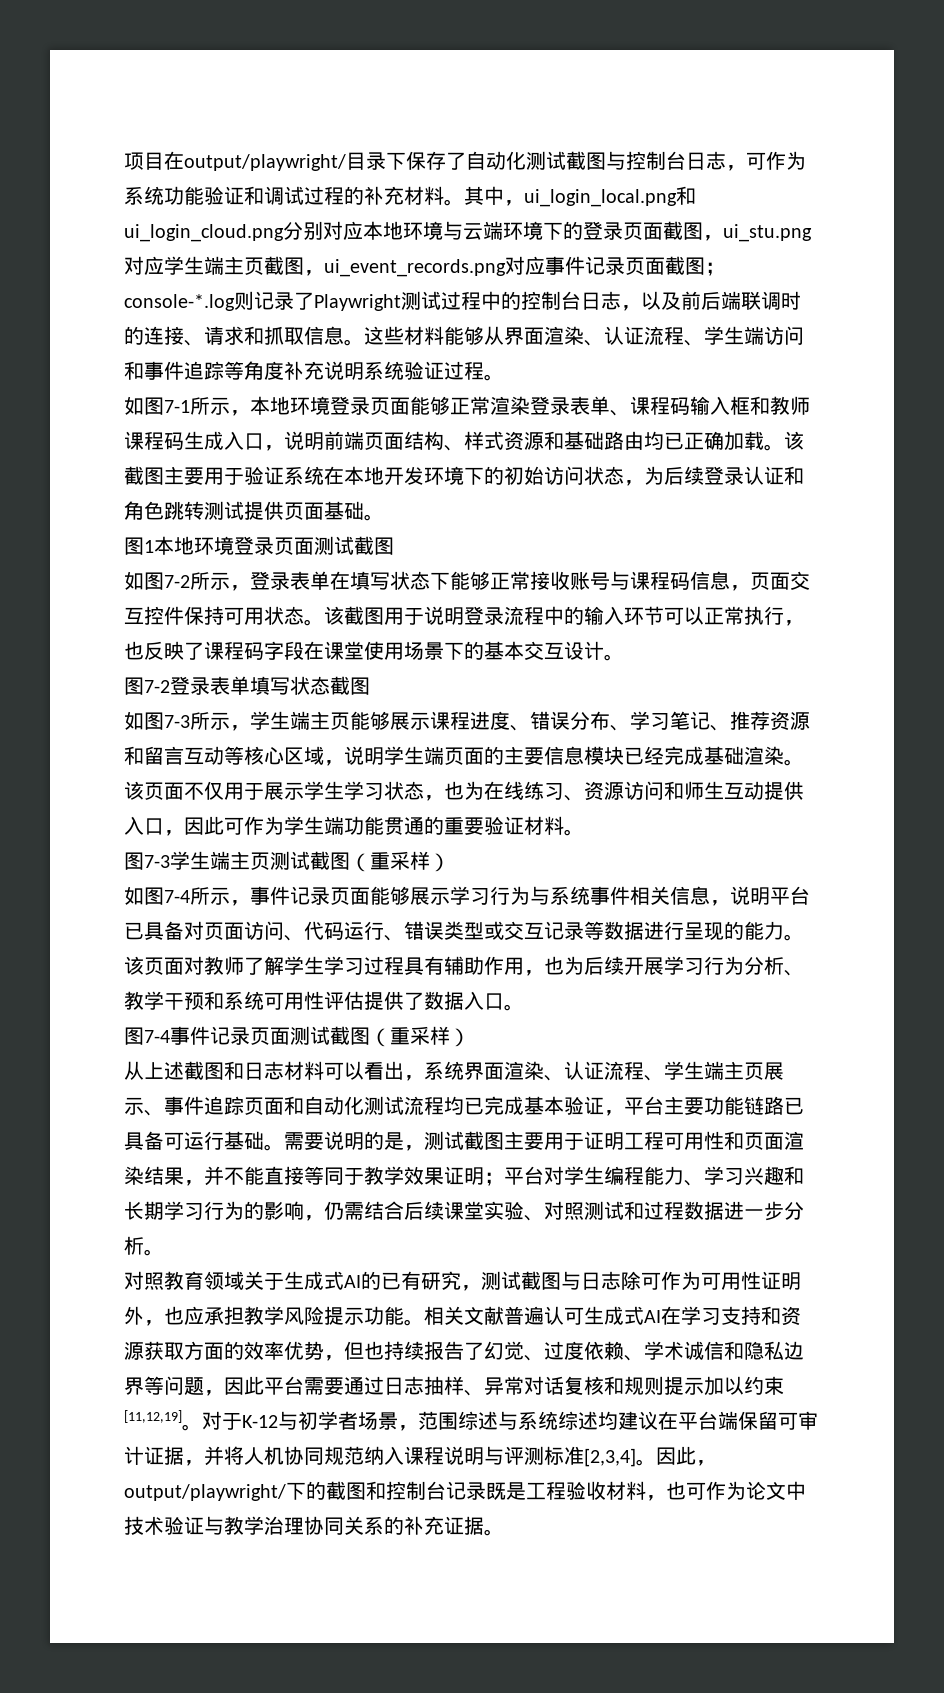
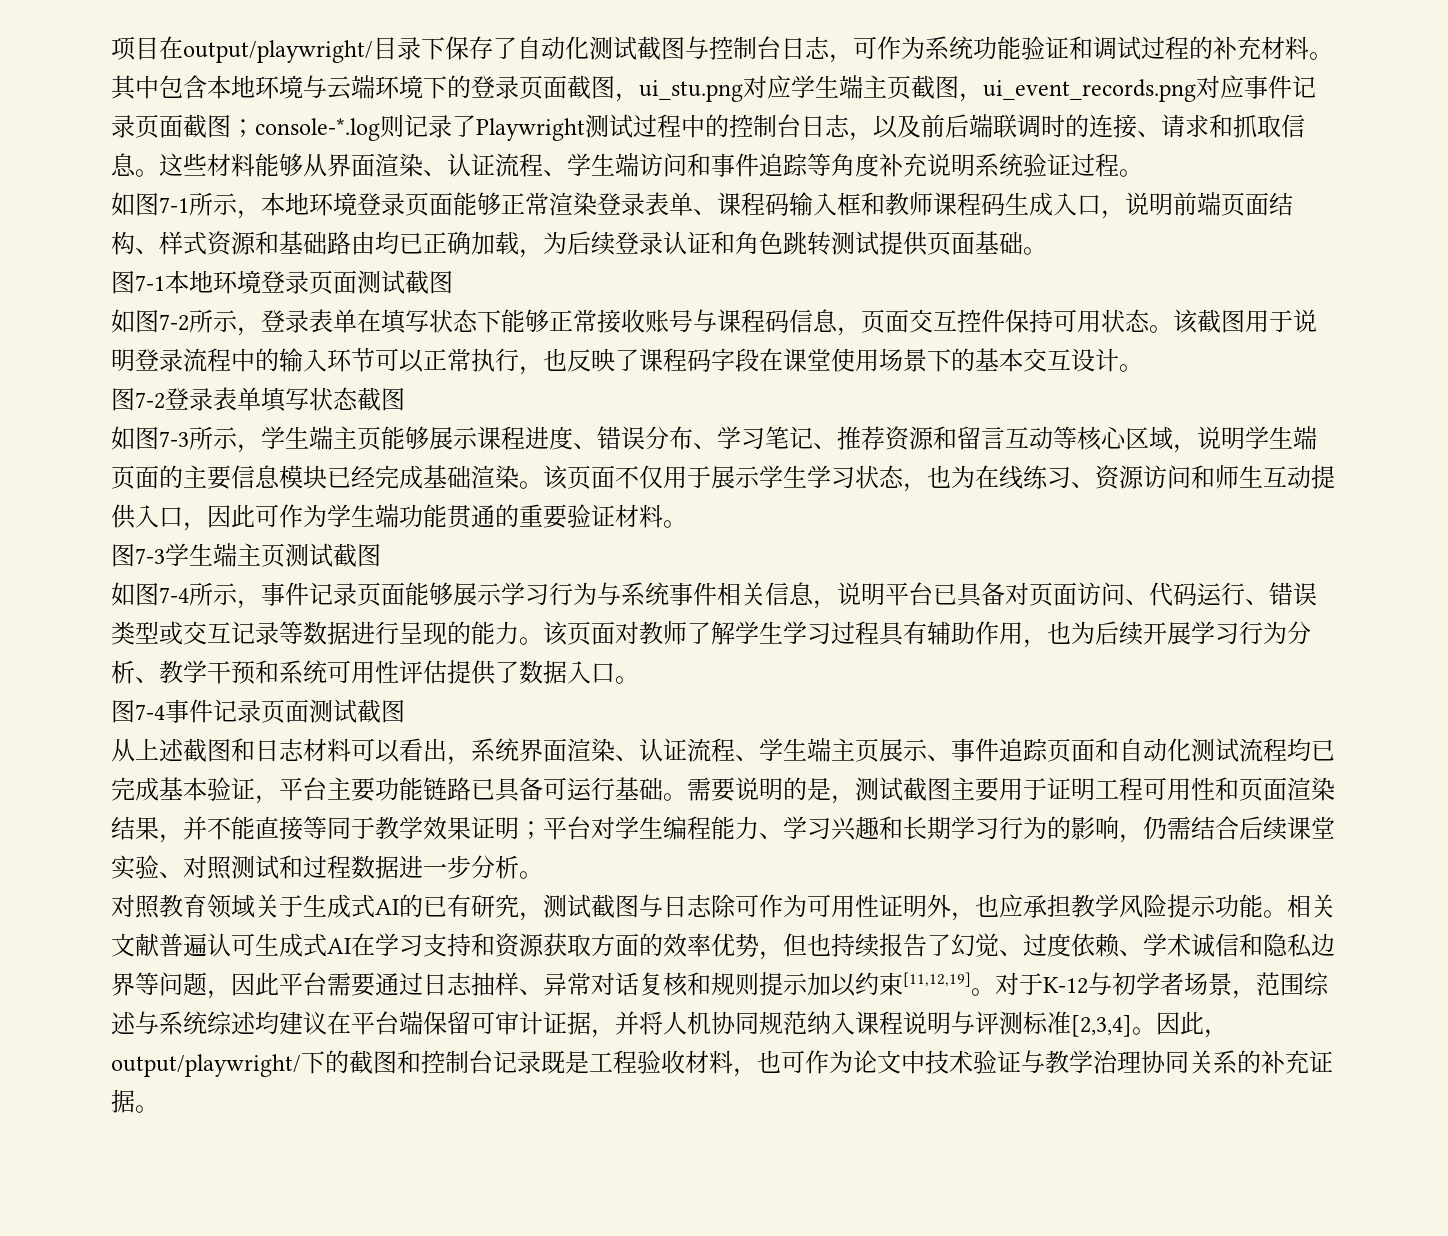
- 其中，ui_login_local.png和ui_login_cloud.png分别对应本地环境与云端环境下的登录页面截图，ui_stu.png对应学生端主页截图，ui_event_records.png对应事件记录页面截图；console-*.log则记录了Playwright测试过程中的控制台日志，以及前后端联调时的连接、请求和抓取信息。
+ 其中包含本地环境与云端环境下的登录页面截图，ui_stu.png对应学生端主页截图，ui_event_records.png对应事件记录页面截图；console-*.log则记录了Playwright测试过程中的控制台日志，以及前后端联调时的连接、请求和抓取信息。
- 如图7-1所示，本地环境登录页面能够正常渲染登录表单、课程码输入框和教师课程码生成入口，说明前端页面结构、样式资源和基础路由均已正确加载。该截图主要用于验证系统在本地开发环境下的初始访问状态，为后续登录认证和角色跳转测试提供页面基础。
+ 如图7-1所示，本地环境登录页面能够正常渲染登录表单、课程码输入框和教师课程码生成入口，说明前端页面结构、样式资源和基础路由均已正确加载，为后续登录认证和角色跳转测试提供页面基础。
- 图1本地环境登录页面测试截图
+ 图7-1本地环境登录页面测试截图
- 图7-3学生端主页测试截图（重采样）
+ 图7-3学生端主页测试截图
- 图7-4事件记录页面测试截图（重采样）
+ 图7-4事件记录页面测试截图

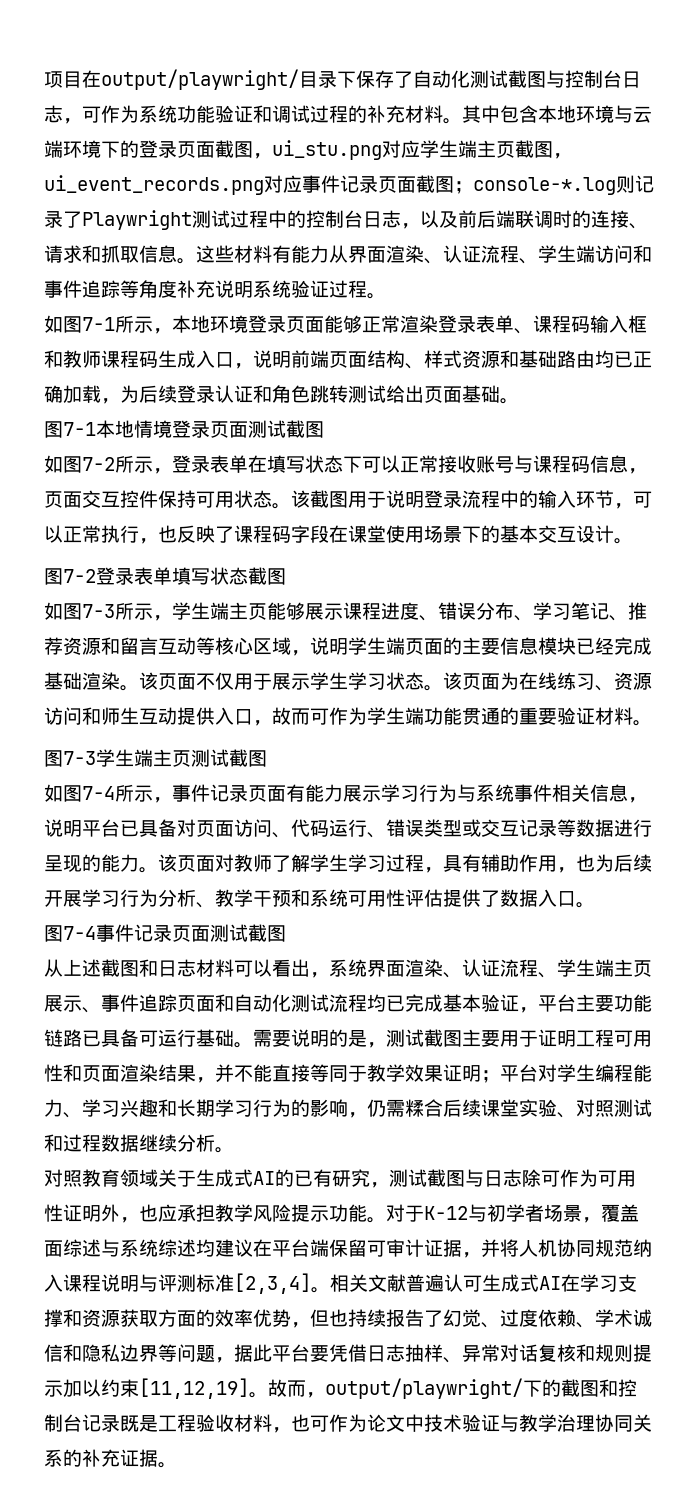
- 这些材料能够从界面渲染、认证流程、学生端访问和事件追踪等角度补充说明系统验证过程。
+ 这些材料有能力从界面渲染、认证流程、学生端访问和事件追踪等角度补充说明系统验证过程。
- 如图7-1所示，本地环境登录页面能够正常渲染登录表单、课程码输入框和教师课程码生成入口，说明前端页面结构、样式资源和基础路由均已正确加载，为后续登录认证和角色跳转测试提供页面基础。
+ 如图7-1所示，本地环境登录页面能够正常渲染登录表单、课程码输入框和教师课程码生成入口，说明前端页面结构、样式资源和基础路由均已正确加载，为后续登录认证和角色跳转测试给出页面基础。
- 图7-1本地环境登录页面测试截图
+ 图7-1本地情境登录页面测试截图
- 如图7-2所示，登录表单在填写状态下能够正常接收账号与课程码信息，页面交互控件保持可用状态。
+ 如图7-2所示，登录表单在填写状态下可以正常接收账号与课程码信息，页面交互控件保持可用状态。
- 该截图用于说明登录流程中的输入环节可以正常执行，也反映了课程码字段在课堂使用场景下的基本交互设计。
+ 该截图用于说明登录流程中的输入环节，可以正常执行，也反映了课程码字段在课堂使用场景下的基本交互设计。
- 该页面不仅用于展示学生学习状态，也为在线练习、资源访问和师生互动提供入口，因此可作为学生端功能贯通的重要验证材料。
+ 该页面不仅用于展示学生学习状态。该页面为在线练习、资源访问和师生互动提供入口，故而可作为学生端功能贯通的重要验证材料。
- 如图7-4所示，事件记录页面能够展示学习行为与系统事件相关信息，说明平台已具备对页面访问、代码运行、错误类型或交互记录等数据进行呈现的能力。
+ 如图7-4所示，事件记录页面有能力展示学习行为与系统事件相关信息，说明平台已具备对页面访问、代码运行、错误类型或交互记录等数据进行呈现的能力。
- 该页面对教师了解学生学习过程具有辅助作用，也为后续开展学习行为分析、教学干预和系统可用性评估提供了数据入口。
+ 该页面对教师了解学生学习过程，具有辅助作用，也为后续开展学习行为分析、教学干预和系统可用性评估提供了数据入口。
- 需要说明的是，测试截图主要用于证明工程可用性和页面渲染结果，并不能直接等同于教学效果证明；平台对学生编程能力、学习兴趣和长期学习行为的影响，仍需结合后续课堂实验、对照测试和过程数据进一步分析。
+ 需要说明的是，测试截图主要用于证明工程可用性和页面渲染结果，并不能直接等同于教学效果证明；平台对学生编程能力、学习兴趣和长期学习行为的影响，仍需糅合后续课堂实验、对照测试和过程数据继续分析。
- 相关文献普遍认可生成式AI在学习支持和资源获取方面的效率优势，但也持续报告了幻觉、过度依赖、学术诚信和隐私边界等问题，因此平台需要通过日志抽样、异常对话复核和规则提示加以约束[11,12,19]。
- 对于K-12与初学者场景，范围综述与系统综述均建议在平台端保留可审计证据，并将人机协同规范纳入课程说明与评测标准[2,3,4]。
+ 对于K-12与初学者场景，覆盖面综述与系统综述均建议在平台端保留可审计证据，并将人机协同规范纳入课程说明与评测标准[2,3,4]。
- 因此，output/playwright/下的截图和控制台记录既是工程验收材料，也可作为论文中技术验证与教学治理协同关系的补充证据。
+ 相关文献普遍认可生成式AI在学习支撑和资源获取方面的效率优势，但也持续报告了幻觉、过度依赖、学术诚信和隐私边界等问题，据此平台要凭借日志抽样、异常对话复核和规则提示加以约束[11,12,19]。故而，output/playwright/下的截图和控制台记录既是工程验收材料，也可作为论文中技术验证与教学治理协同关系的补充证据。

